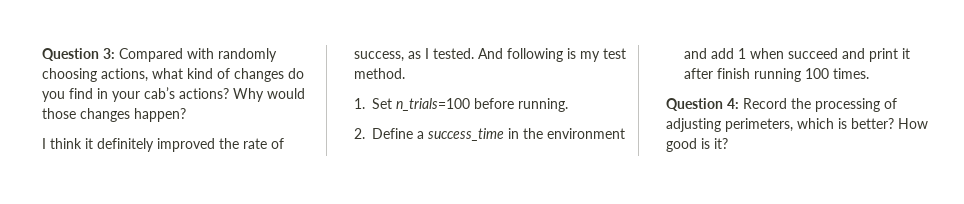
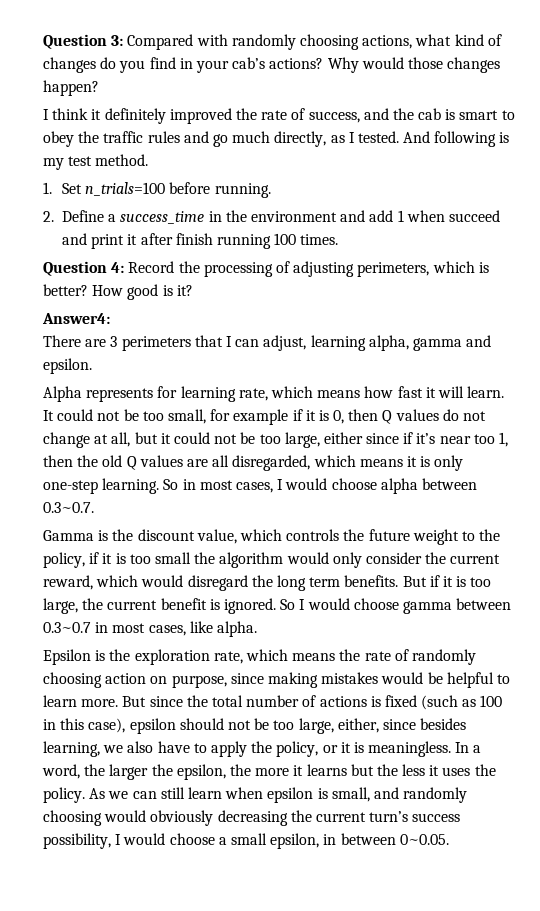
- I think it definitely improved the rate of success, as I tested.
+ I think it definitely improved the rate of success, and the cab is smart to obey the traffic rules and go much directly, as I tested.
+ Answer4:
+ There are 3 perimeters that I can adjust, learning alpha, gamma and epsilon.
+ Alpha represents for learning rate, which means how fast it will learn. It could not be too small, for example if it is 0, then Q values do not change at all, but it could not be too large, either since if it’s near too 1, then the old Q values are all disregarded, which means it is only one-step learning. So in most cases, I would choose alpha between 0.3~0.7.
+ Gamma is the discount value, which controls the future weight to the policy, if it is too small the algorithm would only consider the current reward, which would disregard the long term benefits. But if it is too large, the current benefit is ignored. So I would choose gamma between 0.3~0.7 in most cases, like alpha.
+ Epsilon is the exploration rate, which means the rate of randomly choosing action on purpose, since making mistakes would be helpful to learn more. But since the total number of actions is fixed (such as 100 in this case), epsilon should not be too large, either, since besides learning, we also have to apply the policy, or it is meaningless. In a word, the larger the epsilon, the more it learns but the less it uses the policy. As we can still learn when epsilon is small, and randomly choosing would obviously decreasing the current turn’s success possibility, I would choose a small epsilon, in between 0~0.05.

